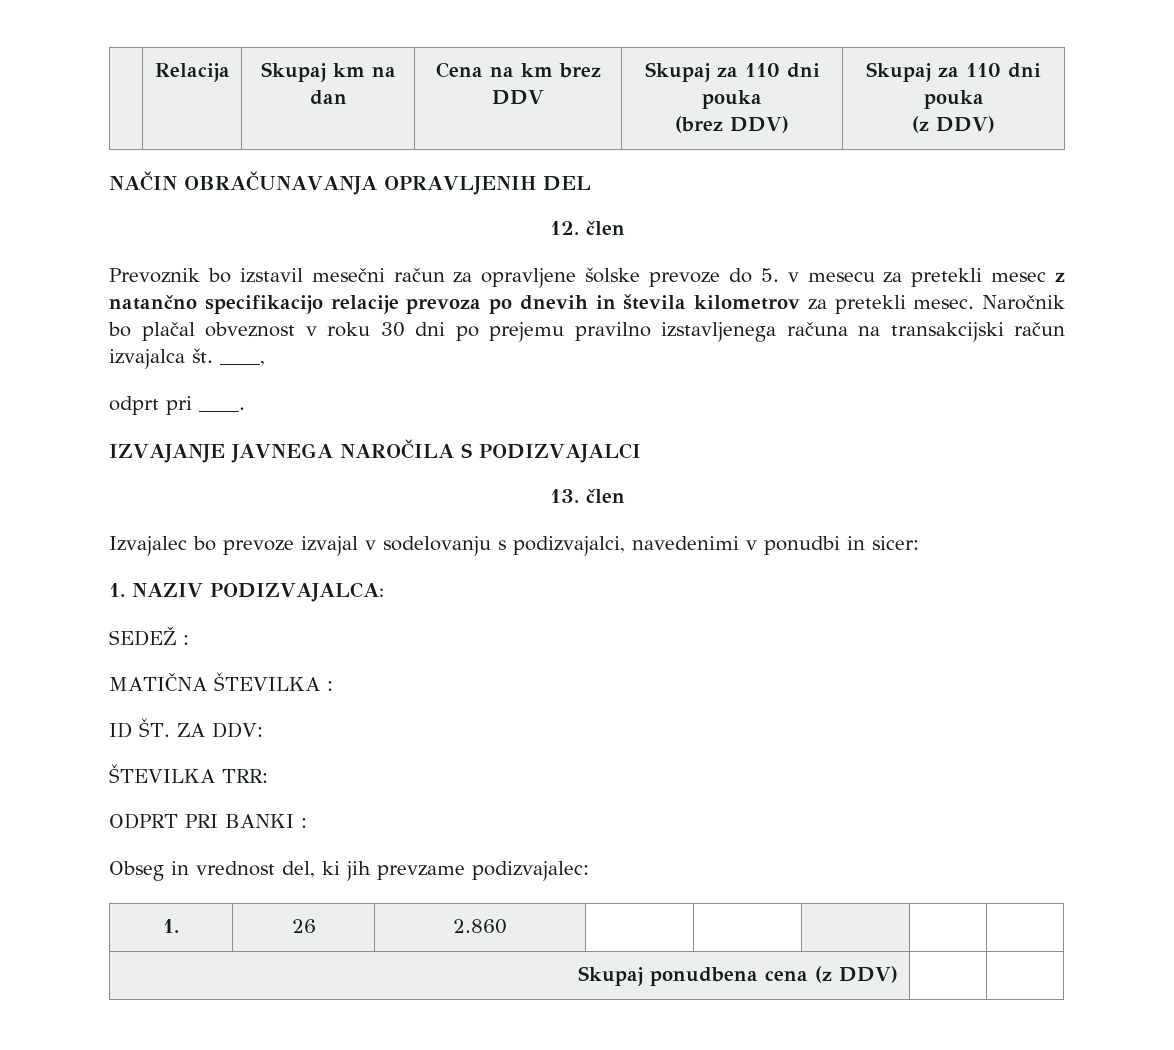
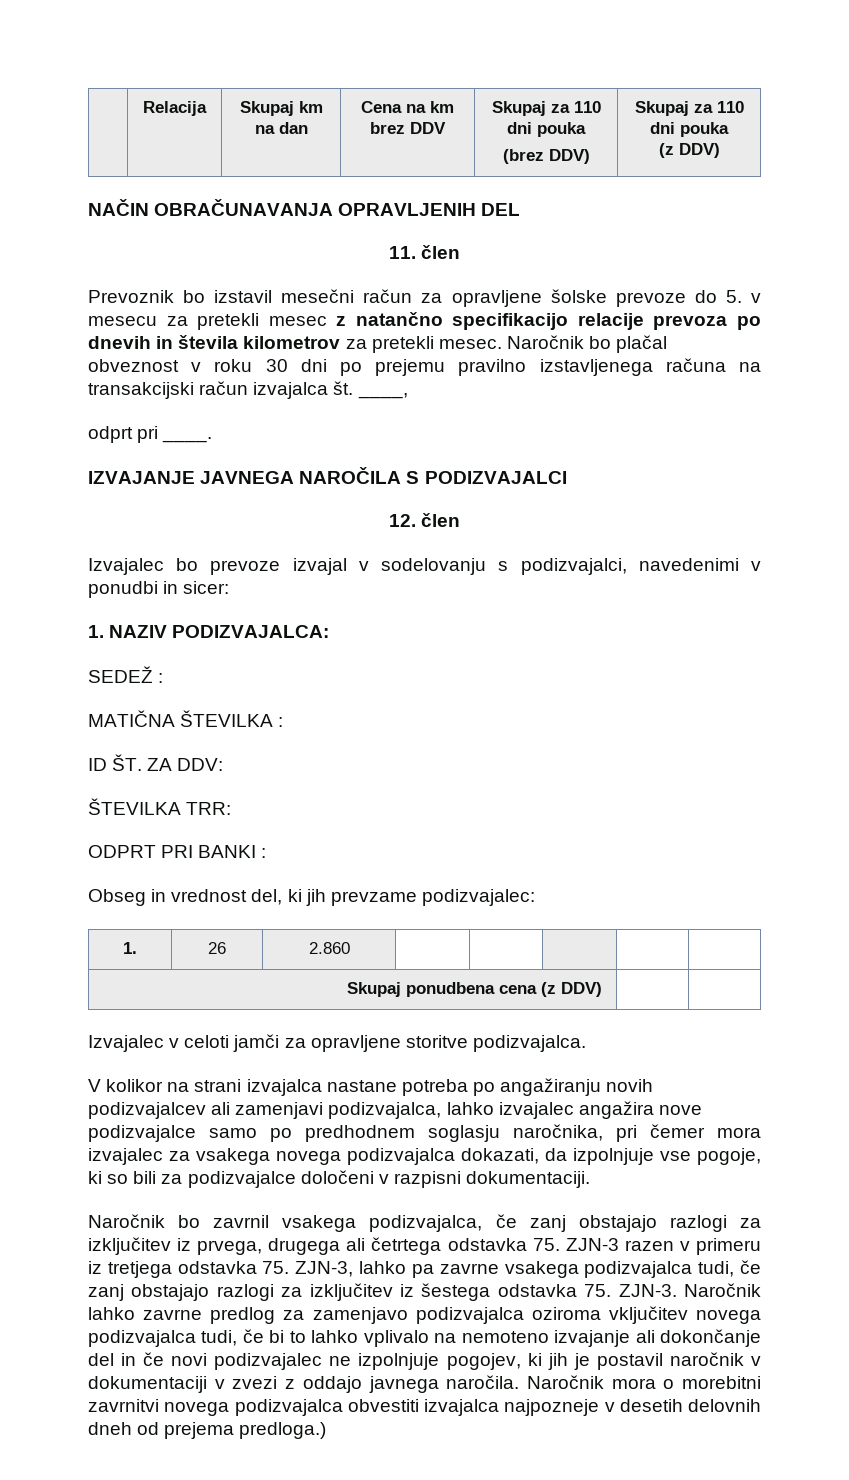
- 12. člen
+ 11. člen
- 13. člen
+ 12. člen
+ Izvajalec v celoti jamči za opravljene storitve podizvajalca.
+ V kolikor na strani izvajalca nastane potreba po angažiranju novih podizvajalcev ali zamenjavi podizvajalca, lahko izvajalec angažira nove podizvajalce samo po predhodnem soglasju naročnika, pri čemer mora izvajalec za vsakega novega podizvajalca dokazati, da izpolnjuje vse pogoje, ki so bili za podizvajalce določeni v razpisni dokumentaciji.
+ Naročnik bo zavrnil vsakega podizvajalca, če zanj obstajajo razlogi za izključitev iz prvega, drugega ali četrtega odstavka 75. ZJN-3 razen v primeru iz tretjega odstavka 75. ZJN-3, lahko pa zavrne vsakega podizvajalca tudi, če zanj obstajajo razlogi za izključitev iz šestega odstavka 75. ZJN-3. Naročnik lahko zavrne predlog za zamenjavo podizvajalca oziroma vključitev novega podizvajalca tudi, če bi to lahko vplivalo na nemoteno izvajanje ali dokončanje del in če novi podizvajalec ne izpolnjuje pogojev, ki jih je postavil naročnik v dokumentaciji v zvezi z oddajo javnega naročila. Naročnik mora o morebitni zavrnitvi novega podizvajalca obvestiti izvajalca najpozneje v desetih delovnih dneh od prejema predloga.)

